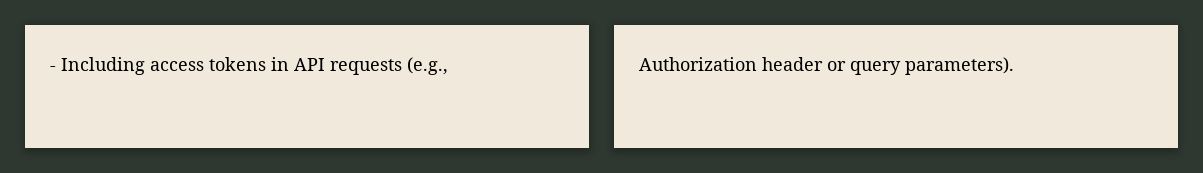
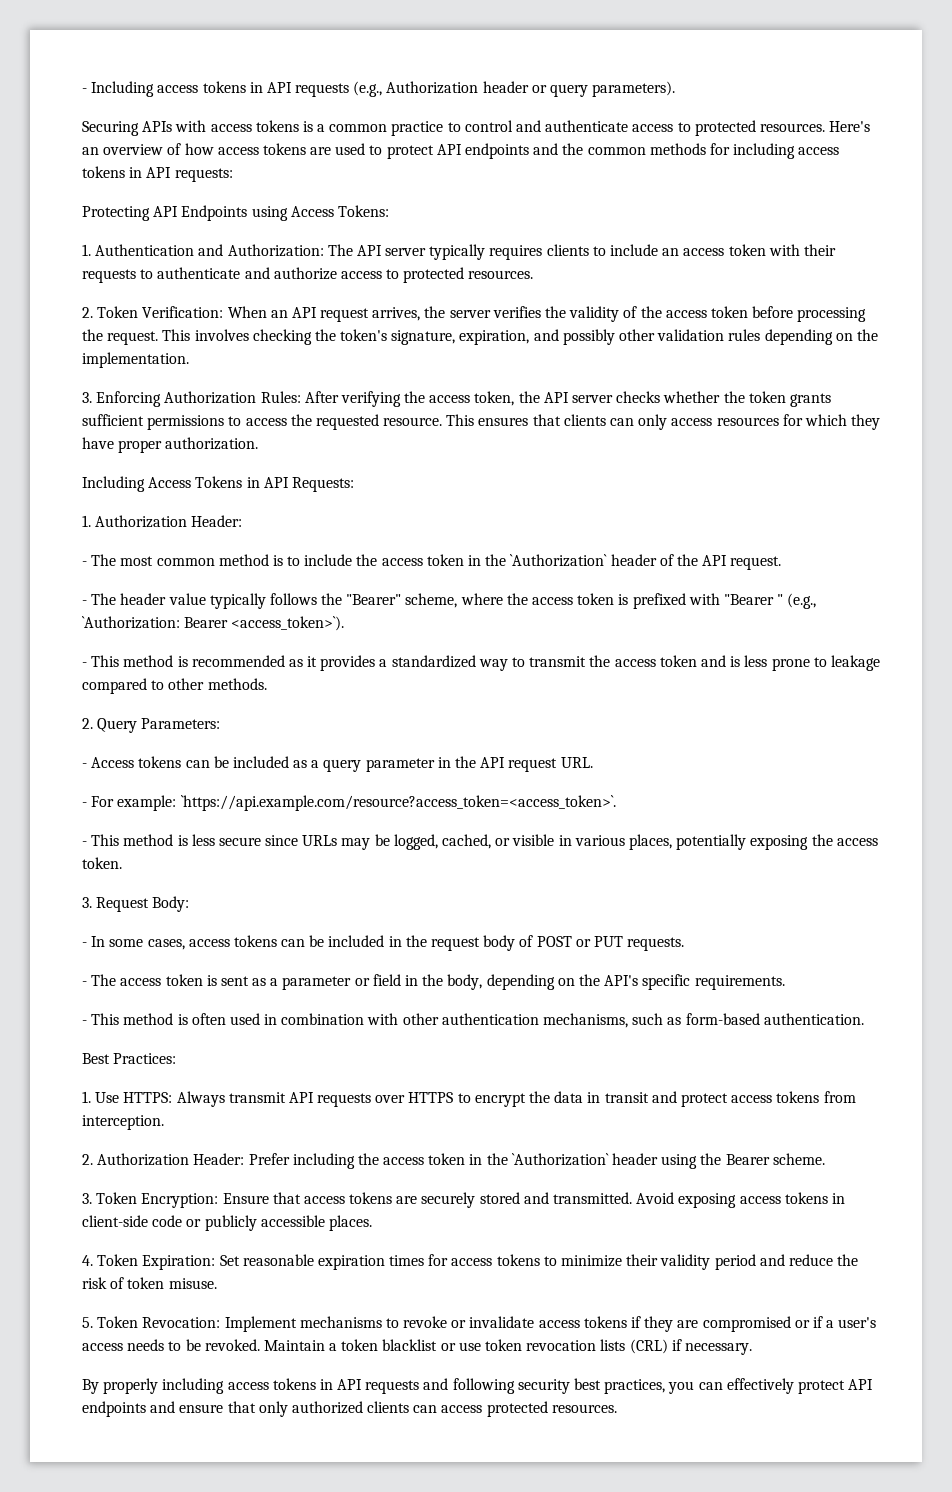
+ Securing APIs with access tokens is a common practice to control and authenticate access to protected resources. Here's an overview of how access tokens are used to protect API endpoints and the common methods for including access tokens in API requests:
+ Protecting API Endpoints using Access Tokens:
+ 1. Authentication and Authorization: The API server typically requires clients to include an access token with their requests to authenticate and authorize access to protected resources.
+ 2. Token Verification: When an API request arrives, the server verifies the validity of the access token before processing the request. This involves checking the token's signature, expiration, and possibly other validation rules depending on the implementation.
+ 3. Enforcing Authorization Rules: After verifying the access token, the API server checks whether the token grants sufficient permissions to access the requested resource. This ensures that clients can only access resources for which they have proper authorization.
+ Including Access Tokens in API Requests:
+ 1. Authorization Header:
+ - The most common method is to include the access token in the `Authorization` header of the API request.
+ - The header value typically follows the "Bearer" scheme, where the access token is prefixed with "Bearer " (e.g., `Authorization: Bearer <access_token>`).
+ - This method is recommended as it provides a standardized way to transmit the access token and is less prone to leakage compared to other methods.
+ 2. Query Parameters:
+ - Access tokens can be included as a query parameter in the API request URL.
+ - For example: `https://api.example.com/resource?access_token=<access_token>`.
+ - This method is less secure since URLs may be logged, cached, or visible in various places, potentially exposing the access token.
+ 3. Request Body:
+ - In some cases, access tokens can be included in the request body of POST or PUT requests.
+ - The access token is sent as a parameter or field in the body, depending on the API's specific requirements.
+ - This method is often used in combination with other authentication mechanisms, such as form-based authentication.
+ Best Practices:
+ 1. Use HTTPS: Always transmit API requests over HTTPS to encrypt the data in transit and protect access tokens from interception.
+ 2. Authorization Header: Prefer including the access token in the `Authorization` header using the Bearer scheme.
+ 3. Token Encryption: Ensure that access tokens are securely stored and transmitted. Avoid exposing access tokens in client-side code or publicly accessible places.
+ 4. Token Expiration: Set reasonable expiration times for access tokens to minimize their validity period and reduce the risk of token misuse.
+ 5. Token Revocation: Implement mechanisms to revoke or invalidate access tokens if they are compromised or if a user's access needs to be revoked. Maintain a token blacklist or use token revocation lists (CRL) if necessary.
+ By properly including access tokens in API requests and following security best practices, you can effectively protect API endpoints and ensure that only authorized clients can access protected resources.

